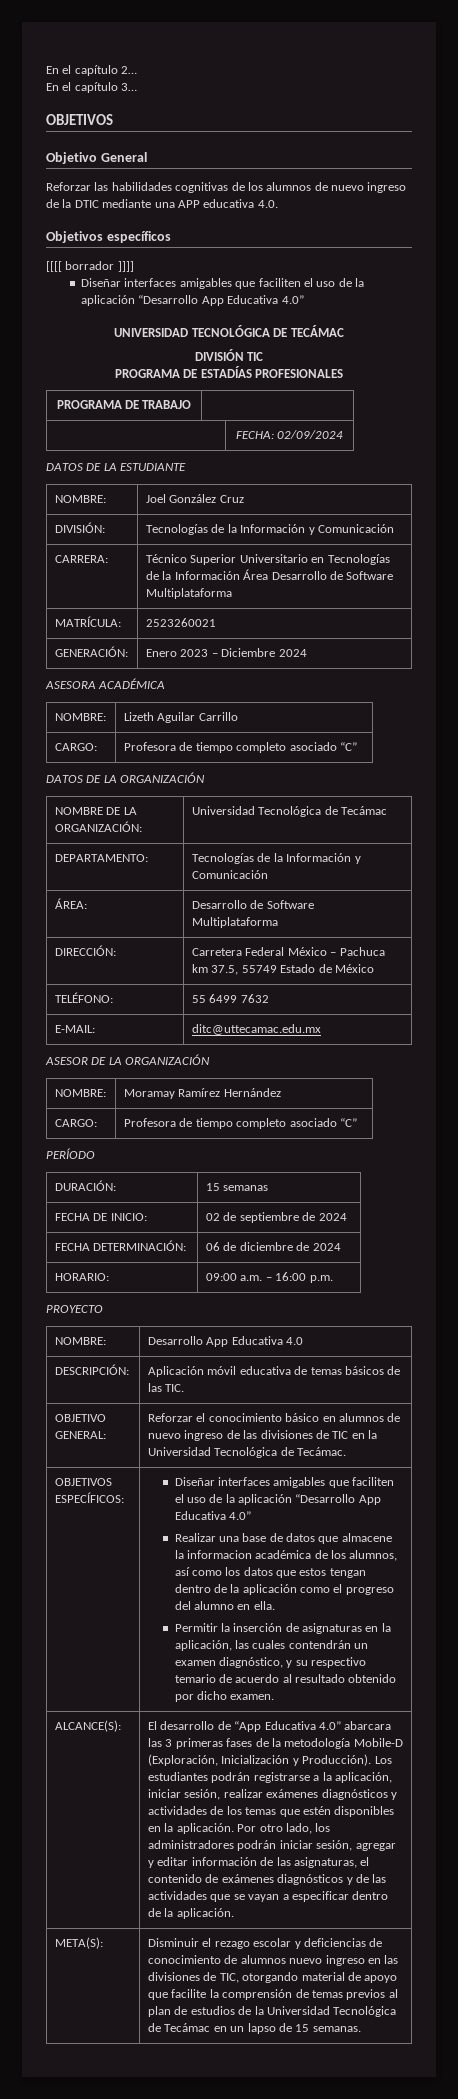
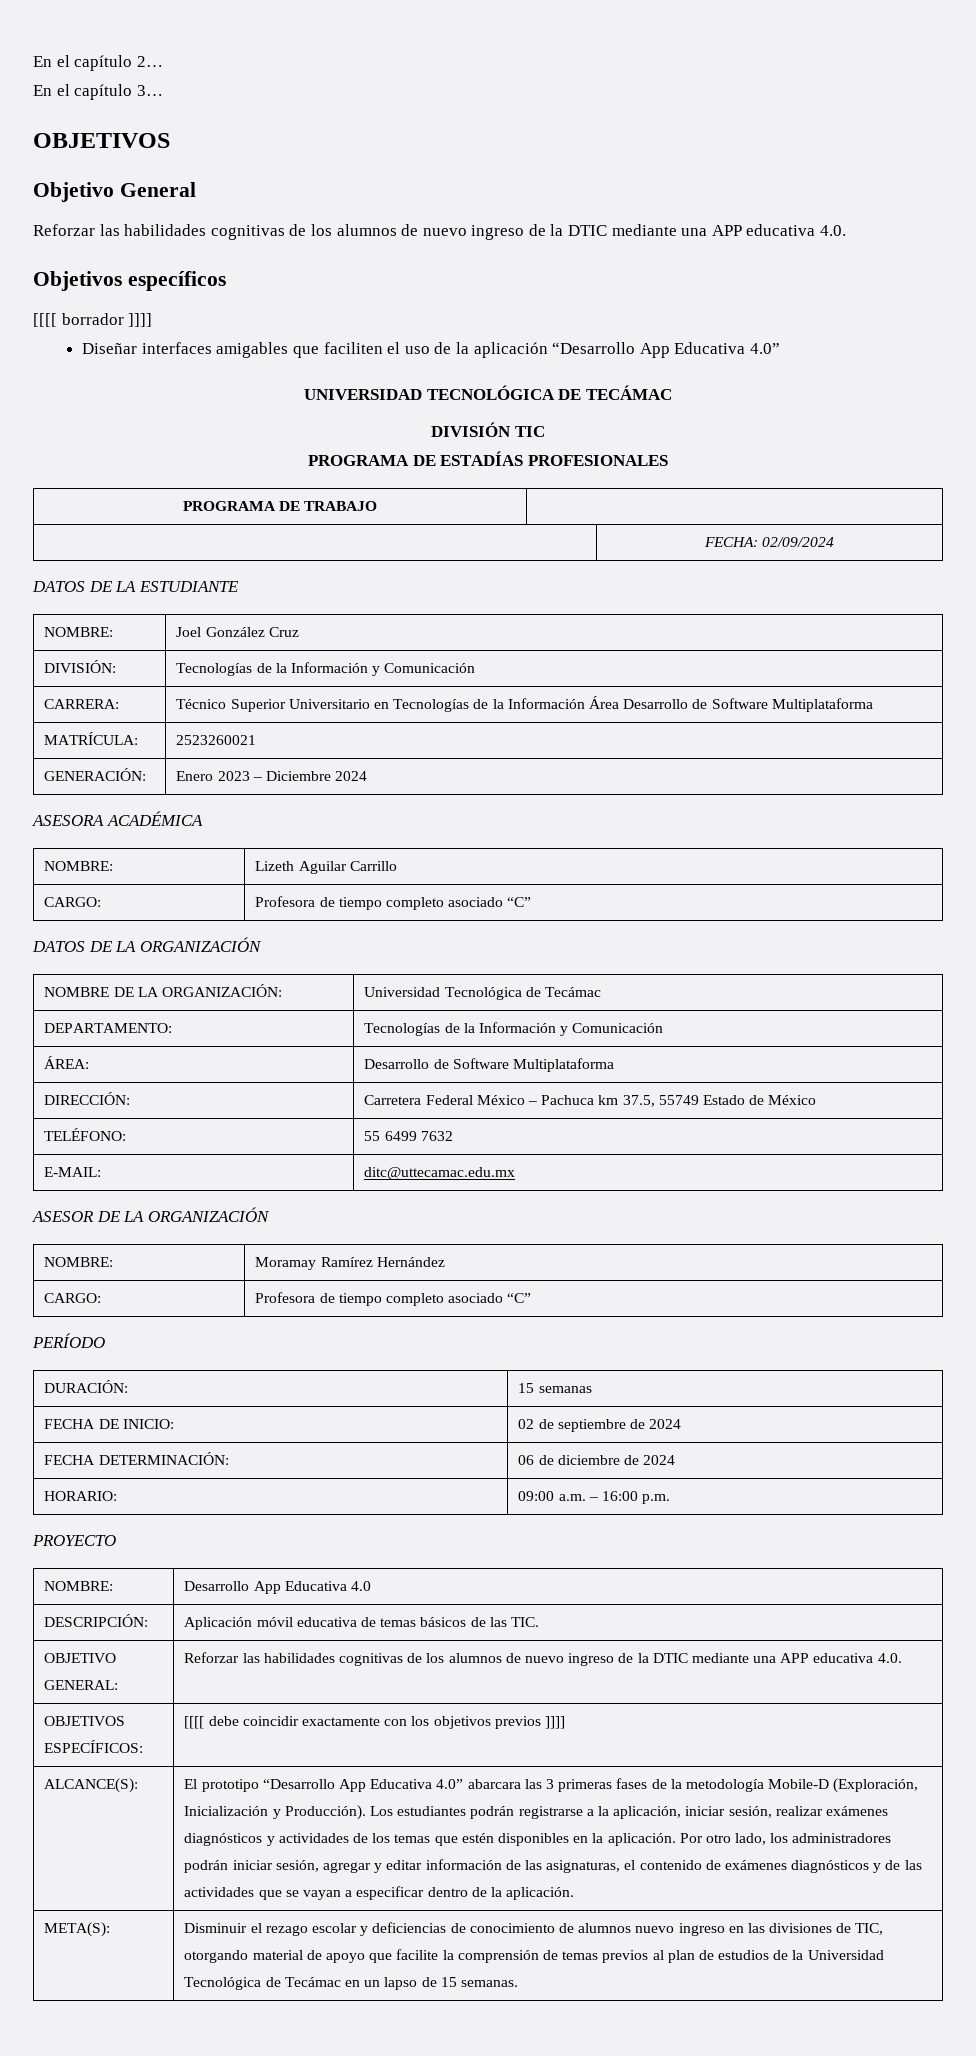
- OBJETIVO GENERAL: | Reforzar el conocimiento básico en alumnos de nuevo ingreso de las divisiones de TIC en la Universidad Tecnológica de Tecámac.
- OBJETIVOS ESPECÍFICOS: | Diseñar interfaces amigables que faciliten el uso de la aplicación “Desarrollo App Educativa 4.0”
- Realizar una base de datos que almacene la informacion académica de los alumnos, así como los datos que estos tengan dentro de la aplicación como el progreso del alumno en ella.
- Permitir la inserción de asignaturas en la aplicación, las cuales contendrán un examen diagnóstico, y su respectivo temario de acuerdo al resultado obtenido por dicho examen.
+ OBJETIVO GENERAL: | Reforzar las habilidades cognitivas de los alumnos de nuevo ingreso de la DTIC mediante una APP educativa 4.0.
+ OBJETIVOS ESPECÍFICOS: | [[[[ debe coincidir exactamente con los objetivos previos ]]]]
- El desarrollo de “App Educativa 4.0” abarcara las 3 primeras fases de la metodología Mobile-D (Exploración, Inicialización y Producción).
+ El prototipo “Desarrollo App Educativa 4.0” abarcara las 3 primeras fases de la metodología Mobile-D (Exploración, Inicialización y Producción).

